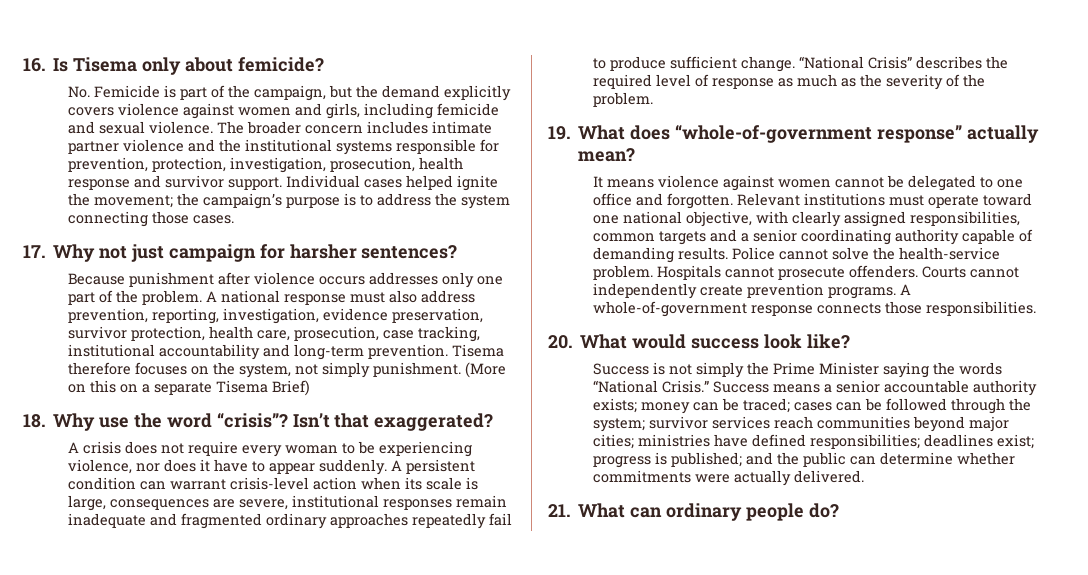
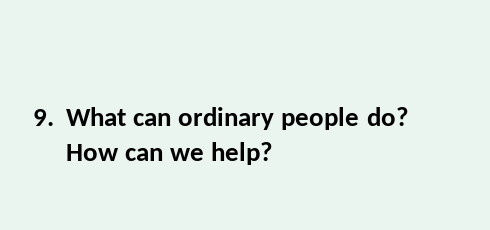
- 16. Is Tisema only about femicide?
- No. Femicide is part of the campaign, but the demand explicitly covers violence against women and girls, including femicide and sexual violence. The broader concern includes intimate partner violence and the institutional systems responsible for prevention, protection, investigation, prosecution, health response and survivor support. Individual cases helped ignite the movement; the campaign’s purpose is to address the system connecting those cases.
- 17. Why not just campaign for harsher sentences?
- Because punishment after violence occurs addresses only one part of the problem. A national response must also address prevention, reporting, investigation, evidence preservation, survivor protection, health care, prosecution, case tracking, institutional accountability and long-term prevention. Tisema therefore focuses on the system, not simply punishment. (More on this on a separate Tisema Brief)
- 18. Why use the word “crisis”? Isn’t that exaggerated?
- A crisis does not require every woman to be experiencing violence, nor does it have to appear suddenly. A persistent condition can warrant crisis-level action when its scale is large, consequences are severe, institutional responses remain inadequate and fragmented ordinary approaches repeatedly fail to produce sufficient change. “National Crisis” describes the required level of response as much as the severity of the problem.
- 19. What does “whole-of-government response” actually mean?
- It means violence against women cannot be delegated to one office and forgotten. Relevant institutions must operate toward one national objective, with clearly assigned responsibilities, common targets and a senior coordinating authority capable of demanding results. Police cannot solve the health-service problem. Hospitals cannot prosecute offenders. Courts cannot independently create prevention programs. A whole-of-government response connects those responsibilities.
- 20. What would success look like?
- Success is not simply the Prime Minister saying the words “National Crisis.” Success means a senior accountable authority exists; money can be traced; cases can be followed through the system; survivor services reach communities beyond major cities; ministries have defined responsibilities; deadlines exist; progress is published; and the public can determine whether commitments were actually delivered.
- 21. What can ordinary people do?
+ 9. What can ordinary people do?
+ How can we help?

